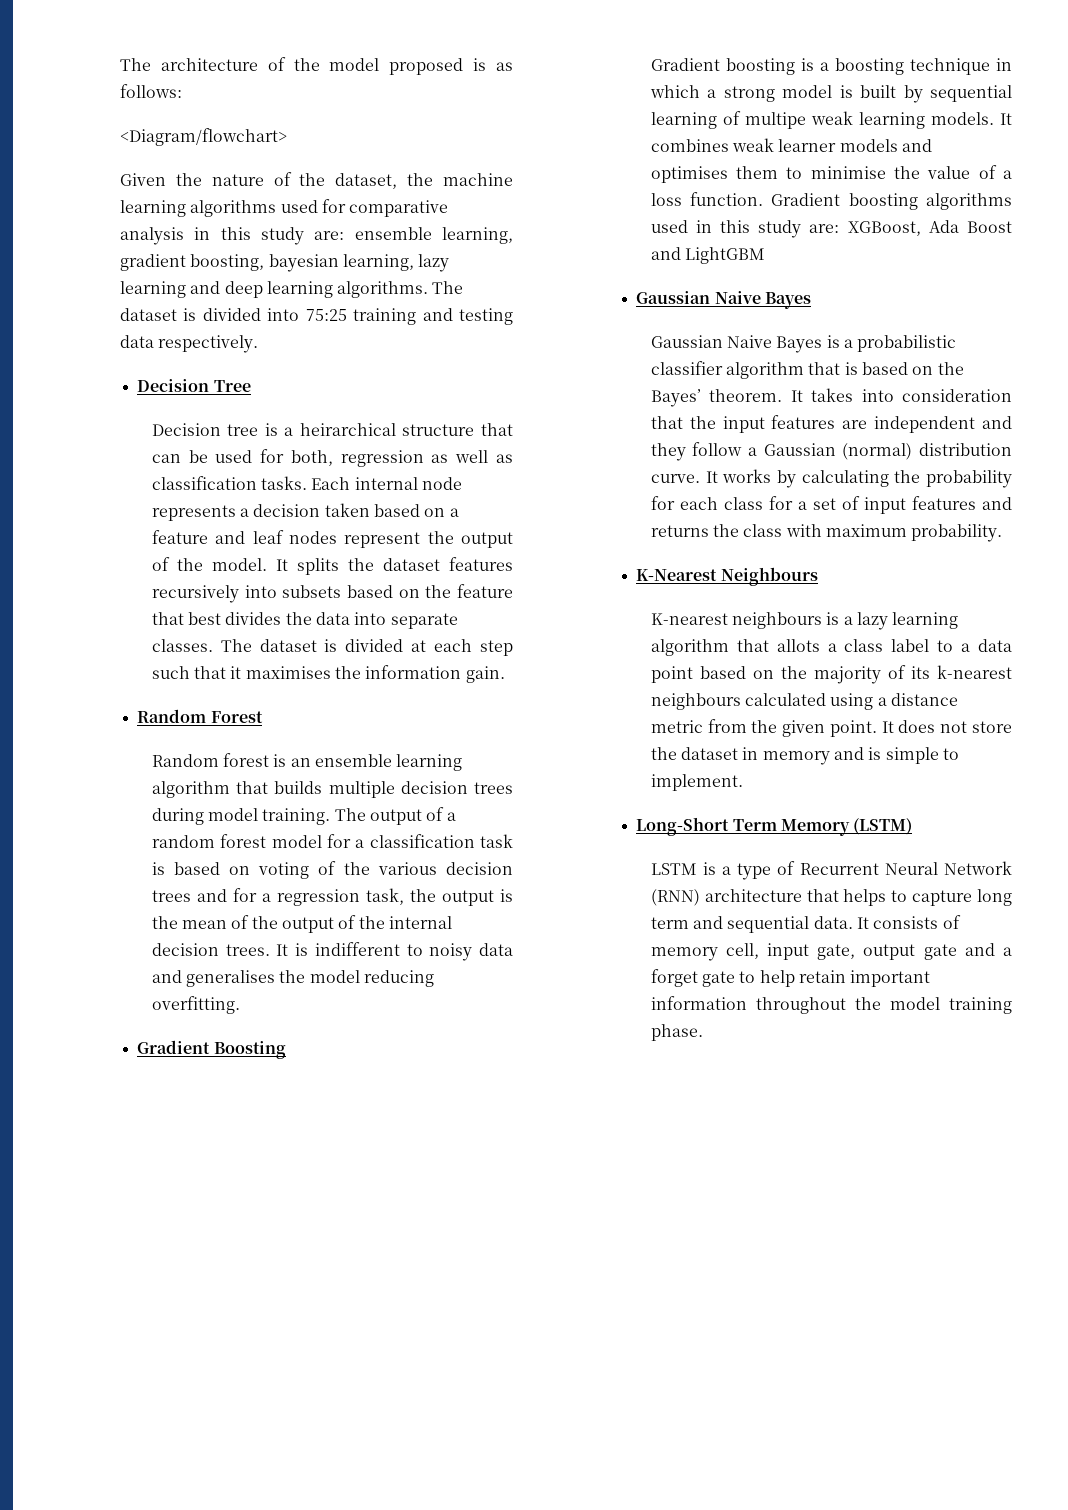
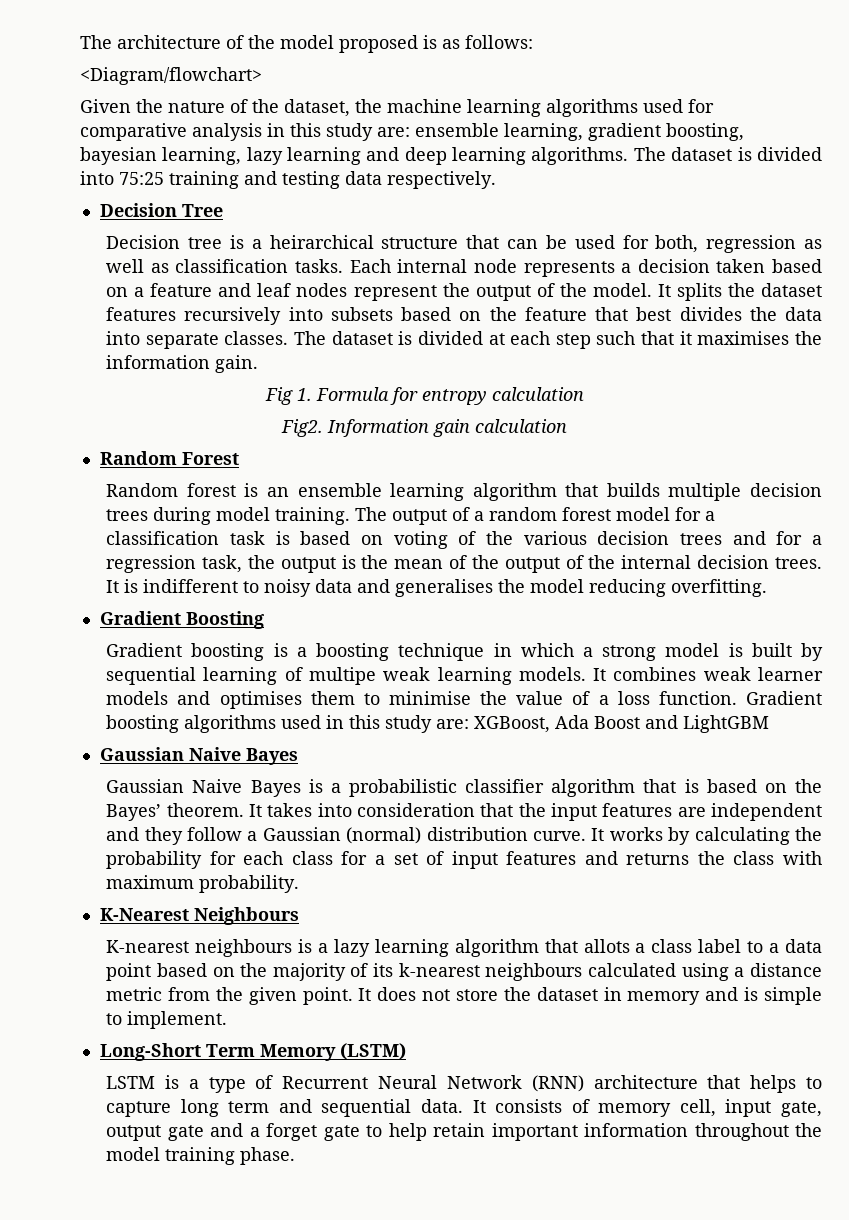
+ Fig 1. Formula for entropy calculation
+ Fig2. Information gain calculation

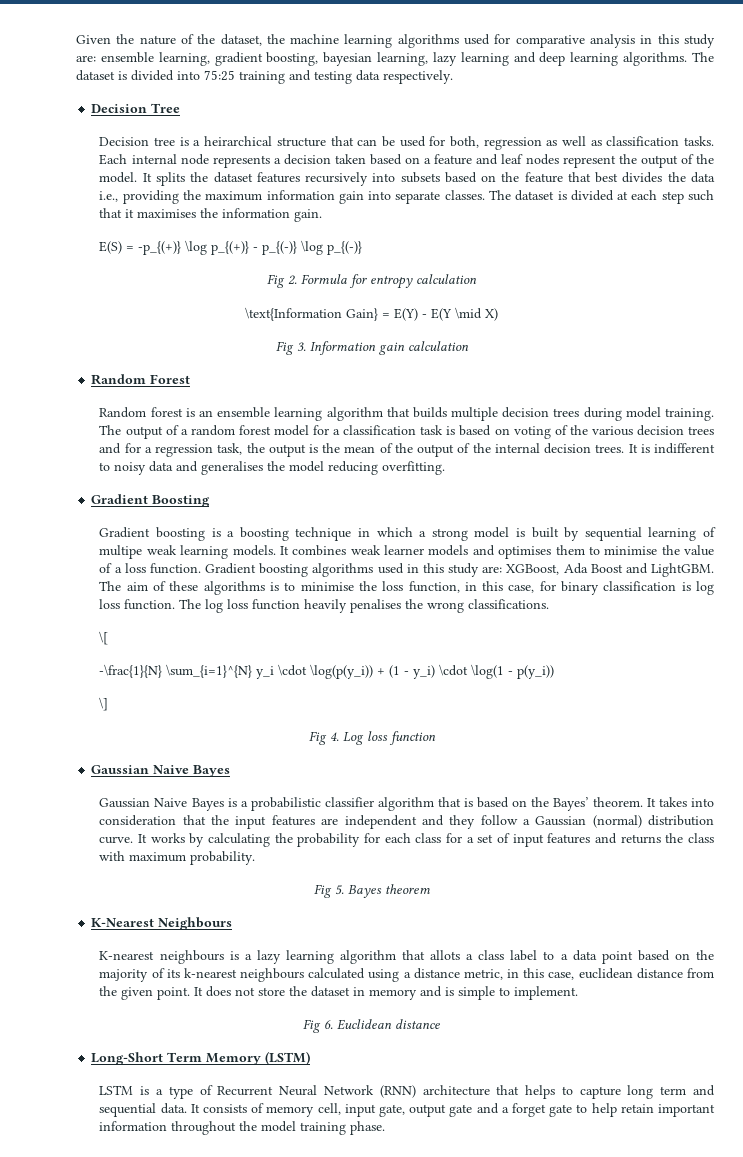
- The architecture of the model proposed is as follows:
- <Diagram/flowchart>
- It splits the dataset features recursively into subsets based on the feature that best divides the data into separate classes.
+ It splits the dataset features recursively into subsets based on the feature that best divides the data i.e., providing the maximum information gain into separate classes.
- Fig 1. Formula for entropy calculation
+ E(S) = -p_{(+)} \log p_{(+)} - p_{(-)} \log p_{(-)}
+ Fig 2. Formula for entropy calculation
- Fig2. Information gain calculation
+ \text{Information Gain} = E(Y) - E(Y \mid X)
+ Fig 3. Information gain calculation
- Gradient boosting algorithms used in this study are: XGBoost, Ada Boost and LightGBM
+ Gradient boosting algorithms used in this study are: XGBoost, Ada Boost and LightGBM. The aim of these algorithms is to minimise the loss function, in this case, for binary classification is log loss function. The log loss function heavily penalises the wrong classifications.
+ \[
+ -\frac{1}{N} \sum_{i=1}^{N} y_i \cdot \log(p(y_i)) + (1 - y_i) \cdot \log(1 - p(y_i))
+ \]
+ Fig 4. Log loss function
+ Fig 5. Bayes theorem
- K-nearest neighbours is a lazy learning algorithm that allots a class label to a data point based on the majority of its k-nearest neighbours calculated using a distance metric from the given point.
+ K-nearest neighbours is a lazy learning algorithm that allots a class label to a data point based on the majority of its k-nearest neighbours calculated using a distance metric, in this case, euclidean distance from the given point.
+ Fig 6. Euclidean distance

